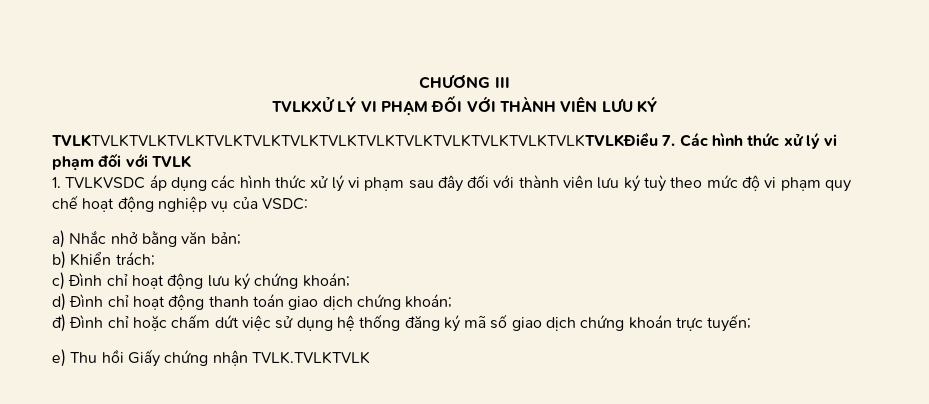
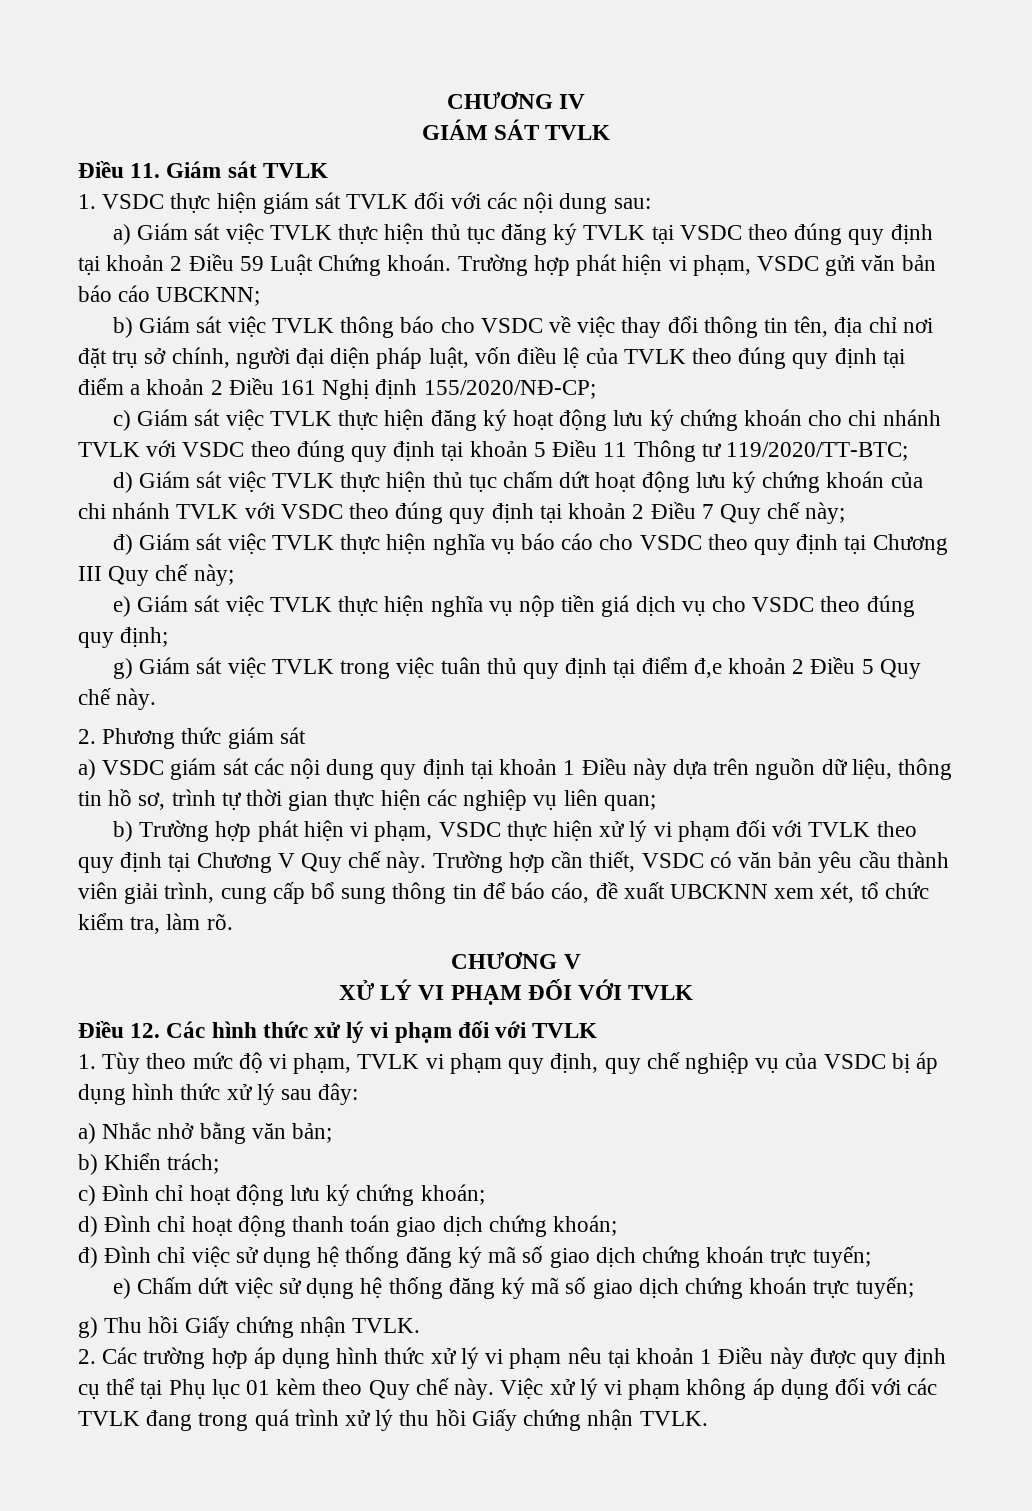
- CHƯƠNG III
- TVLKXỬ LÝ VI PHẠM ĐỐI VỚI THÀNH VIÊN LƯU KÝ
- TVLKTVLKTVLKTVLKTVLKTVLKTVLKTVLKTVLKTVLKTVLKTVLKTVLKTVLKTVLKĐiều 7. Các hình thức xử lý vi phạm đối với TVLK
+ CHƯƠNG IV
+ GIÁM SÁT TVLK
+ Điều 11. Giám sát TVLK
+ 1. VSDC thực hiện giám sát TVLK đối với các nội dung sau:
+ a) Giám sát việc TVLK thực hiện thủ tục đăng ký TVLK tại VSDC theo đúng quy định tại khoản 2 Điều 59 Luật Chứng khoán. Trường hợp phát hiện vi phạm, VSDC gửi văn bản báo cáo UBCKNN;
+ b) Giám sát việc TVLK thông báo cho VSDC về việc thay đổi thông tin tên, địa chỉ nơi đặt trụ sở chính, người đại diện pháp luật, vốn điều lệ của TVLK theo đúng quy định tại điểm a khoản 2 Điều 161 Nghị định 155/2020/NĐ-CP;
+ c) Giám sát việc TVLK thực hiện đăng ký hoạt động lưu ký chứng khoán cho chi nhánh TVLK với VSDC theo đúng quy định tại khoản 5 Điều 11 Thông tư 119/2020/TT-BTC;
+ d) Giám sát việc TVLK thực hiện thủ tục chấm dứt hoạt động lưu ký chứng khoán của chi nhánh TVLK với VSDC theo đúng quy định tại khoản 2 Điều 7 Quy chế này;
+ đ) Giám sát việc TVLK thực hiện nghĩa vụ báo cáo cho VSDC theo quy định tại Chương III Quy chế này;
+ e) Giám sát việc TVLK thực hiện nghĩa vụ nộp tiền giá dịch vụ cho VSDC theo đúng quy định;
+ g) Giám sát việc TVLK trong việc tuân thủ quy định tại điểm đ,e khoản 2 Điều 5 Quy chế này.
+ 2. Phương thức giám sát
+ a) VSDC giám sát các nội dung quy định tại khoản 1 Điều này dựa trên nguồn dữ liệu, thông tin hồ sơ, trình tự thời gian thực hiện các nghiệp vụ liên quan;
+ b) Trường hợp phát hiện vi phạm, VSDC thực hiện xử lý vi phạm đối với TVLK theo quy định tại Chương V Quy chế này. Trường hợp cần thiết, VSDC có văn bản yêu cầu thành viên giải trình, cung cấp bổ sung thông tin để báo cáo, đề xuất UBCKNN xem xét, tổ chức kiểm tra, làm rõ.
+ CHƯƠNG V
+ XỬ LÝ VI PHẠM ĐỐI VỚI TVLK
+ Điều 12. Các hình thức xử lý vi phạm đối với TVLK
- 1. TVLKVSDC áp dụng các hình thức xử lý vi phạm sau đây đối với thành viên lưu ký tuỳ theo mức độ vi phạm quy chế hoạt động nghiệp vụ của VSDC:
+ 1. Tùy theo mức độ vi phạm, TVLK vi phạm quy định, quy chế nghiệp vụ của VSDC bị áp dụng hình thức xử lý sau đây:
- đ) Đình chỉ hoặc chấm dứt việc sử dụng hệ thống đăng ký mã số giao dịch chứng khoán trực tuyến;
+ đ) Đình chỉ việc sử dụng hệ thống đăng ký mã số giao dịch chứng khoán trực tuyến;
+ e) Chấm dứt việc sử dụng hệ thống đăng ký mã số giao dịch chứng khoán trực tuyến;
- e) Thu hồi Giấy chứng nhận TVLK.TVLKTVLK
+ g) Thu hồi Giấy chứng nhận TVLK.
+ 2. Các trường hợp áp dụng hình thức xử lý vi phạm nêu tại khoản 1 Điều này được quy định cụ thể tại Phụ lục 01 kèm theo Quy chế này. Việc xử lý vi phạm không áp dụng đối với các TVLK đang trong quá trình xử lý thu hồi Giấy chứng nhận TVLK.

